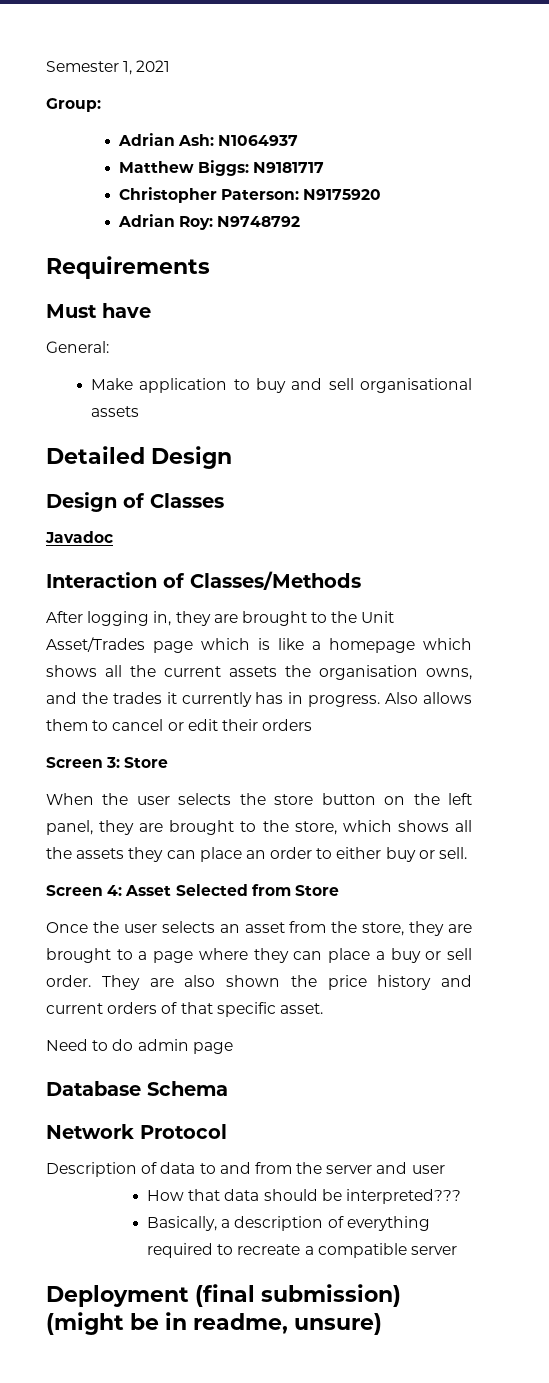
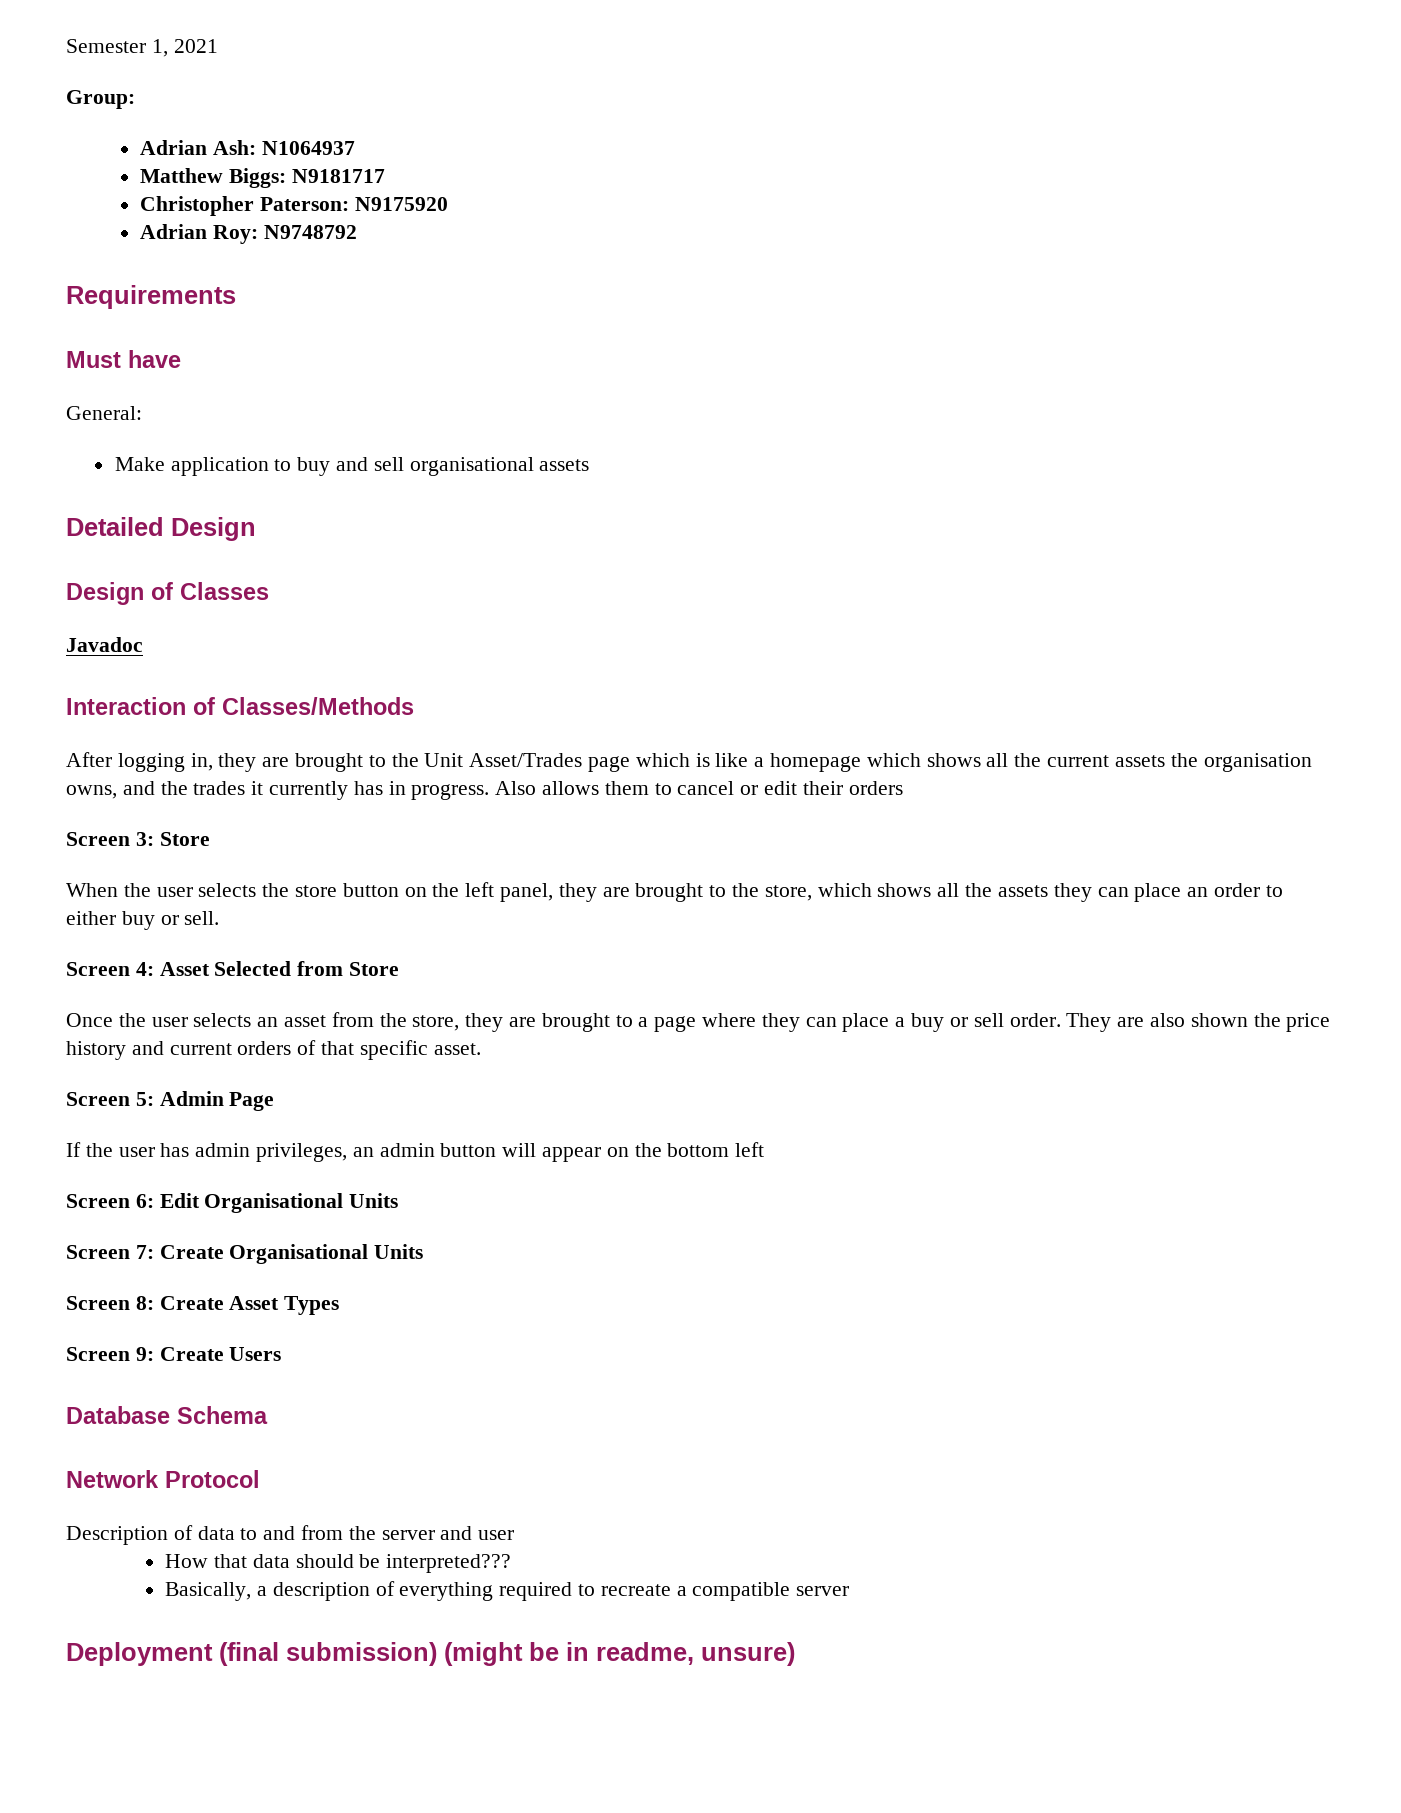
- Need to do admin page
+ Screen 5: Admin Page
+ If the user has admin privileges, an admin button will appear on the bottom left
+ Screen 6: Edit Organisational Units
+ Screen 7: Create Organisational Units
+ Screen 8: Create Asset Types
+ Screen 9: Create Users

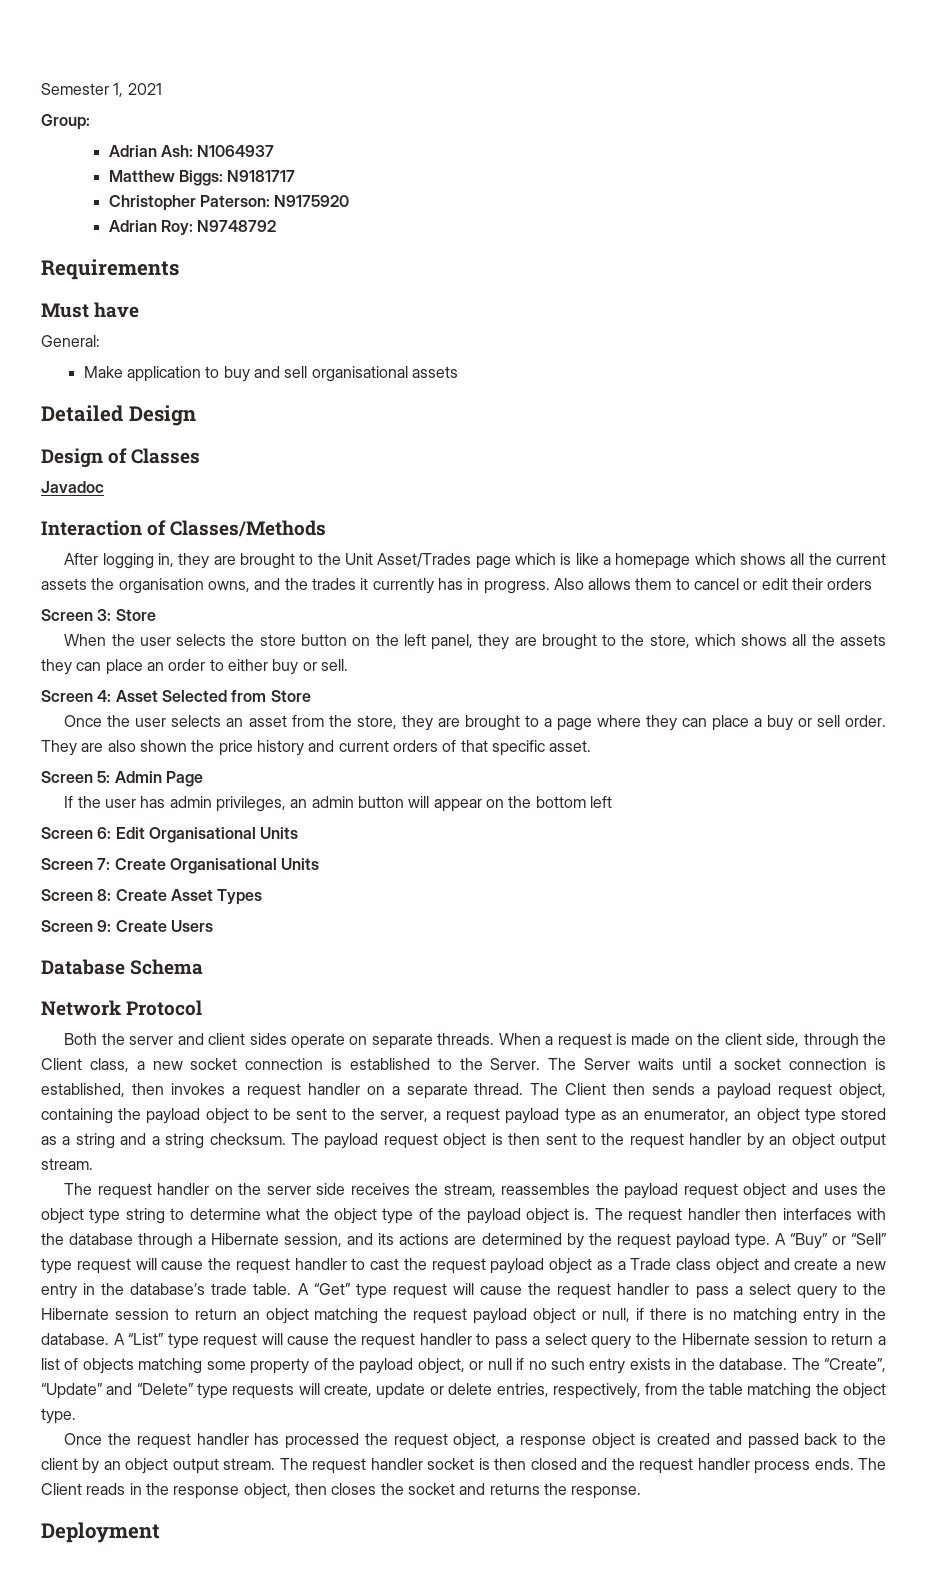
- Description of data to and from the server and user
- How that data should be interpreted???
- Basically, a description of everything required to recreate a compatible server
- Deployment (final submission) (might be in readme, unsure)
+ Both the server and client sides operate on separate threads. When a request is made on the client side, through the Client class, a new socket connection is established to the Server. The Server waits until a socket connection is established, then invokes a request handler on a separate thread. The Client then sends a payload request object, containing the payload object to be sent to the server, a request payload type as an enumerator, an object type stored as a string and a string checksum. The payload request object is then sent to the request handler by an object output stream.
+ The request handler on the server side receives the stream, reassembles the payload request object and uses the object type string to determine what the object type of the payload object is. The request handler then interfaces with the database through a Hibernate session, and its actions are determined by the request payload type. A “Buy” or “Sell” type request will cause the request handler to cast the request payload object as a Trade class object and create a new entry in the database’s trade table. A “Get” type request will cause the request handler to pass a select query to the Hibernate session to return an object matching the request payload object or null, if there is no matching entry in the database. A “List” type request will cause the request handler to pass a select query to the Hibernate session to return a list of objects matching some property of the payload object, or null if no such entry exists in the database. The “Create”, “Update” and “Delete” type requests will create, update or delete entries, respectively, from the table matching the object type.
+ Once the request handler has processed the request object, a response object is created and passed back to the client by an object output stream. The request handler socket is then closed and the request handler process ends. The Client reads in the response object, then closes the socket and returns the response.
+ Deployment

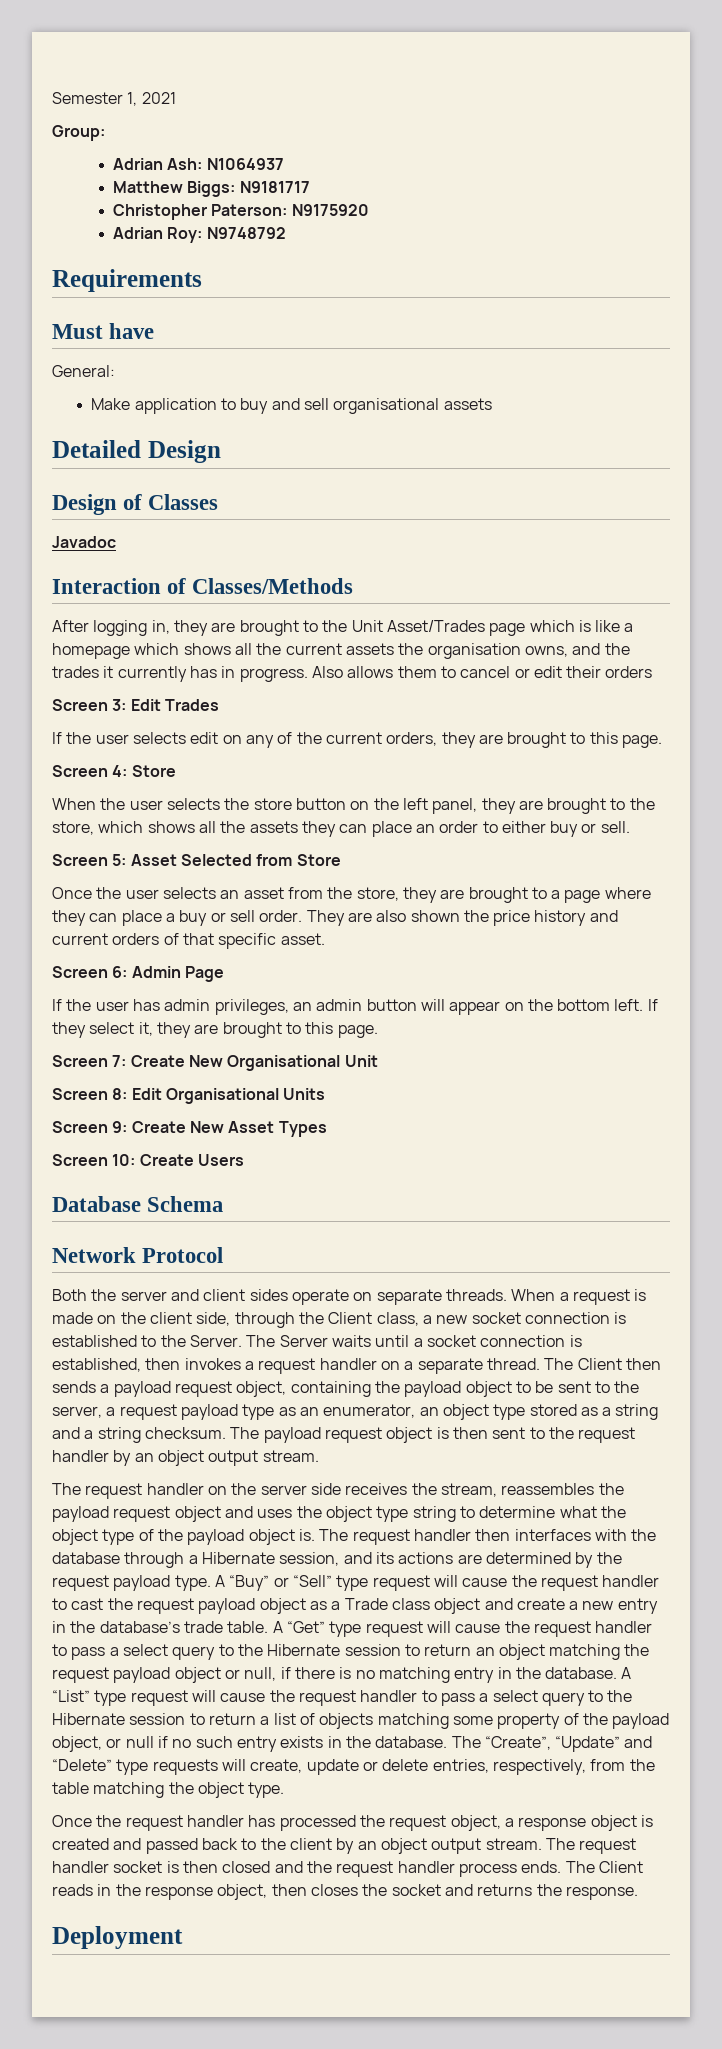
- Screen 3: Store
+ Screen 3: Edit Trades
+ If the user selects edit on any of the current orders, they are brought to this page.
+ Screen 4: Store
- Screen 4: Asset Selected from Store
+ Screen 5: Asset Selected from Store
- Screen 5: Admin Page
+ Screen 6: Admin Page
- If the user has admin privileges, an admin button will appear on the bottom left
- Screen 6: Edit Organisational Units
- Screen 7: Create Organisational Units
- Screen 8: Create Asset Types
+ If the user has admin privileges, an admin button will appear on the bottom left. If they select it, they are brought to this page.
+ Screen 7: Create New Organisational Unit
+ Screen 8: Edit Organisational Units
+ Screen 9: Create New Asset Types
- Screen 9: Create Users
+ Screen 10: Create Users

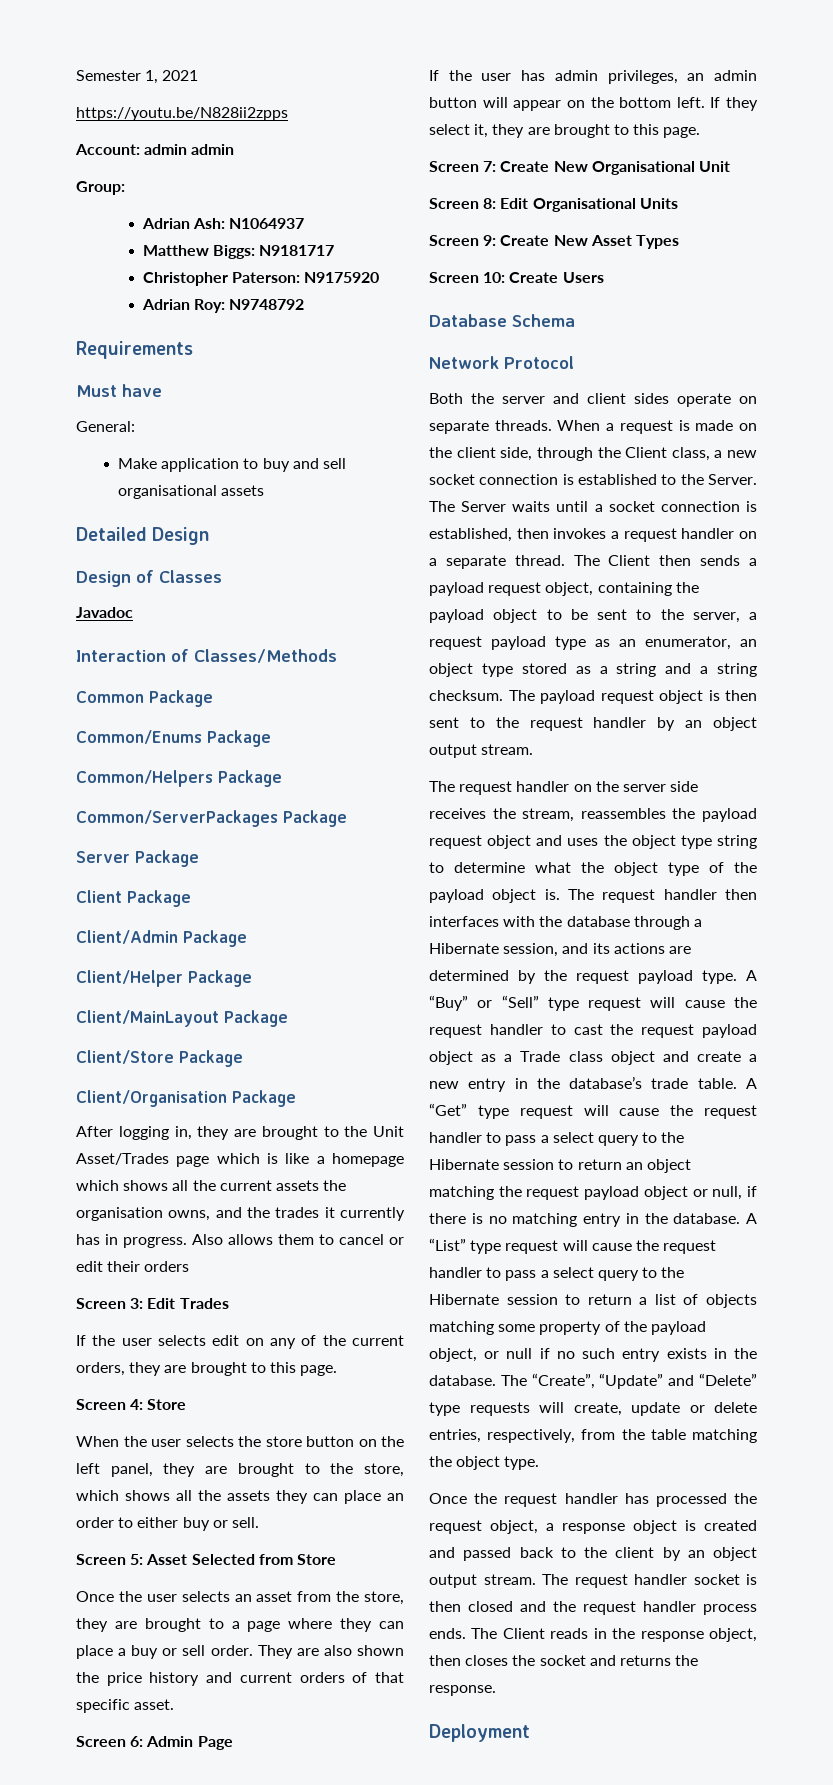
+ https://youtu.be/N828ii2zpps
+ Account: admin admin
+ Common Package
+ Common/Enums Package
+ Common/Helpers Package
+ Common/ServerPackages Package
+ Server Package
+ Client Package
+ Client/Admin Package
+ Client/Helper Package
+ Client/MainLayout Package
+ Client/Store Package
+ Client/Organisation Package

